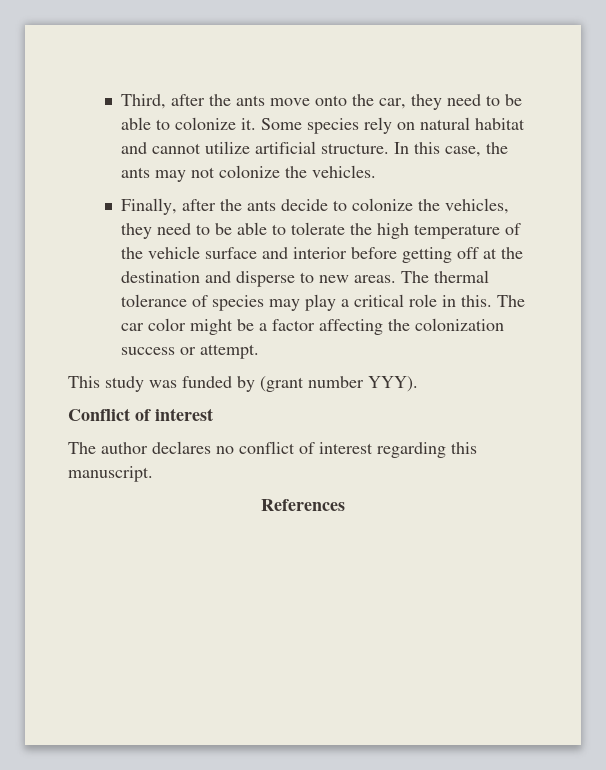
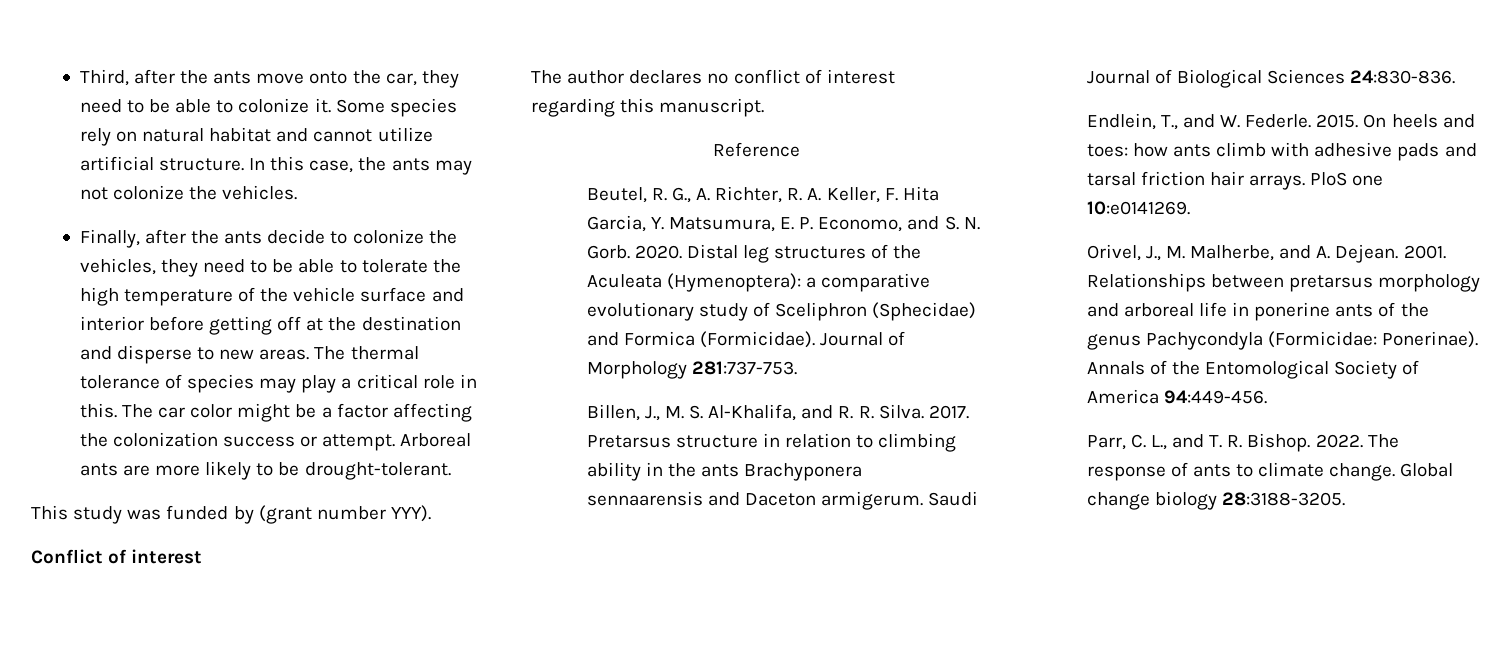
+ Arboreal ants are more likely to be drought-tolerant.
- References
+ Reference
+ Beutel, R. G., A. Richter, R. A. Keller, F. Hita Garcia, Y. Matsumura, E. P. Economo, and S. N. Gorb. 2020. Distal leg structures of the Aculeata (Hymenoptera): a comparative evolutionary study of Sceliphron (Sphecidae) and Formica (Formicidae). Journal of Morphology 281:737-753.
+ Billen, J., M. S. Al-Khalifa, and R. R. Silva. 2017. Pretarsus structure in relation to climbing ability in the ants Brachyponera sennaarensis and Daceton armigerum. Saudi Journal of Biological Sciences 24:830-836.
+ Endlein, T., and W. Federle. 2015. On heels and toes: how ants climb with adhesive pads and tarsal friction hair arrays. PloS one 10:e0141269.
+ Orivel, J., M. Malherbe, and A. Dejean. 2001. Relationships between pretarsus morphology and arboreal life in ponerine ants of the genus Pachycondyla (Formicidae: Ponerinae). Annals of the Entomological Society of America 94:449-456.
+ Parr, C. L., and T. R. Bishop. 2022. The response of ants to climate change. Global change biology 28:3188-3205.

